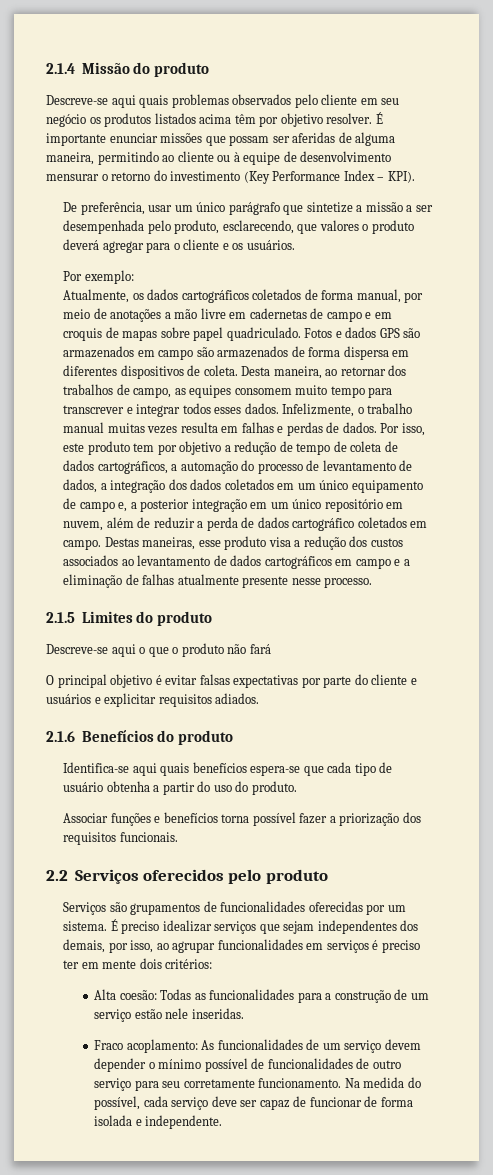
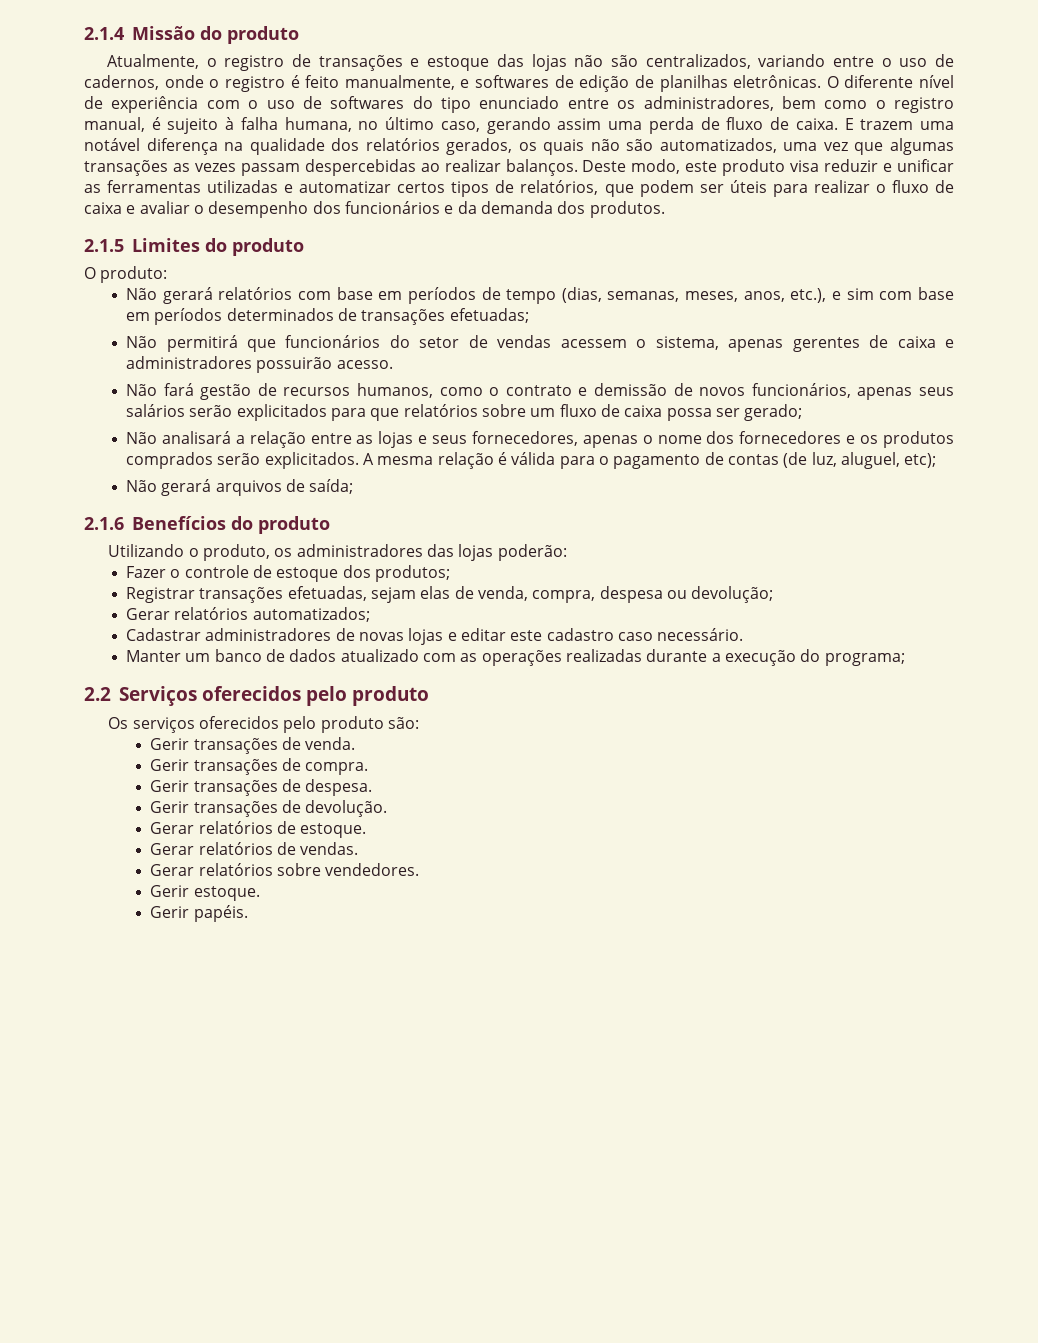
- Descreve-se aqui quais problemas observados pelo cliente em seu negócio os produtos listados acima têm por objetivo resolver. É importante enunciar missões que possam ser aferidas de alguma maneira, permitindo ao cliente ou à equipe de desenvolvimento mensurar o retorno do investimento (Key Performance Index – KPI).
- De preferência, usar um único parágrafo que sintetize a missão a ser desempenhada pelo produto, esclarecendo, que valores o produto deverá agregar para o cliente e os usuários.
- Por exemplo:
- Atualmente, os dados cartográficos coletados de forma manual, por meio de anotações a mão livre em cadernetas de campo e em croquis de mapas sobre papel quadriculado. Fotos e dados GPS são armazenados em campo são armazenados de forma dispersa em diferentes dispositivos de coleta. Desta maneira, ao retornar dos trabalhos de campo, as equipes consomem muito tempo para transcrever e integrar todos esses dados. Infelizmente, o trabalho manual muitas vezes resulta em falhas e perdas de dados. Por isso, este produto tem por objetivo a redução de tempo de coleta de dados cartográficos, a automação do processo de levantamento de dados, a integração dos dados coletados em um único equipamento de campo e, a posterior integração em um único repositório em nuvem, além de reduzir a perda de dados cartográfico coletados em campo. Destas maneiras, esse produto visa a redução dos custos associados ao levantamento de dados cartográficos em campo e a eliminação de falhas atualmente presente nesse processo.
+ Atualmente, o registro de transações e estoque das lojas não são centralizados, variando entre o uso de cadernos, onde o registro é feito manualmente, e softwares de edição de planilhas eletrônicas. O diferente nível de experiência com o uso de softwares do tipo enunciado entre os administradores, bem como o registro manual, é sujeito à falha humana, no último caso, gerando assim uma perda de fluxo de caixa. E trazem uma notável diferença na qualidade dos relatórios gerados, os quais não são automatizados, uma vez que algumas transações as vezes passam despercebidas ao realizar balanços. Deste modo, este produto visa reduzir e unificar as ferramentas utilizadas e automatizar certos tipos de relatórios, que podem ser úteis para realizar o fluxo de caixa e avaliar o desempenho dos funcionários e da demanda dos produtos.
  2.1.5 Limites do produto
- Descreve-se aqui o que o produto não fará
- O principal objetivo é evitar falsas expectativas por parte do cliente e usuários e explicitar requisitos adiados.
+ O produto:
+ Não gerará relatórios com base em períodos de tempo (dias, semanas, meses, anos, etc.), e sim com base em períodos determinados de transações efetuadas;
+ Não permitirá que funcionários do setor de vendas acessem o sistema, apenas gerentes de caixa e administradores possuirão acesso.
+ Não fará gestão de recursos humanos, como o contrato e demissão de novos funcionários, apenas seus salários serão explicitados para que relatórios sobre um fluxo de caixa possa ser gerado;
+ Não analisará a relação entre as lojas e seus fornecedores, apenas o nome dos fornecedores e os produtos comprados serão explicitados. A mesma relação é válida para o pagamento de contas (de luz, aluguel, etc);
+ Não gerará arquivos de saída;
  2.1.6 Benefícios do produto
- Identifica-se aqui quais benefícios espera-se que cada tipo de usuário obtenha a partir do uso do produto.
- Associar funções e benefícios torna possível fazer a priorização dos requisitos funcionais.
+ Utilizando o produto, os administradores das lojas poderão:
+ Fazer o controle de estoque dos produtos;
+ Registrar transações efetuadas, sejam elas de venda, compra, despesa ou devolução;
+ Gerar relatórios automatizados;
+ Cadastrar administradores de novas lojas e editar este cadastro caso necessário.
+ Manter um banco de dados atualizado com as operações realizadas durante a execução do programa;
- Serviços são grupamentos de funcionalidades oferecidas por um sistema. É preciso idealizar serviços que sejam independentes dos demais, por isso, ao agrupar funcionalidades em serviços é preciso ter em mente dois critérios:
- Alta coesão: Todas as funcionalidades para a construção de um serviço estão nele inseridas.
- Fraco acoplamento: As funcionalidades de um serviço devem depender o mínimo possível de funcionalidades de outro serviço para seu corretamente funcionamento. Na medida do possível, cada serviço deve ser capaz de funcionar de forma isolada e independente.
+ Os serviços oferecidos pelo produto são:
+ Gerir transações de venda.
+ Gerir transações de compra.
+ Gerir transações de despesa.
+ Gerir transações de devolução.
+ Gerar relatórios de estoque.
+ Gerar relatórios de vendas.
+ Gerar relatórios sobre vendedores.
+ Gerir estoque.
+ Gerir papéis.

